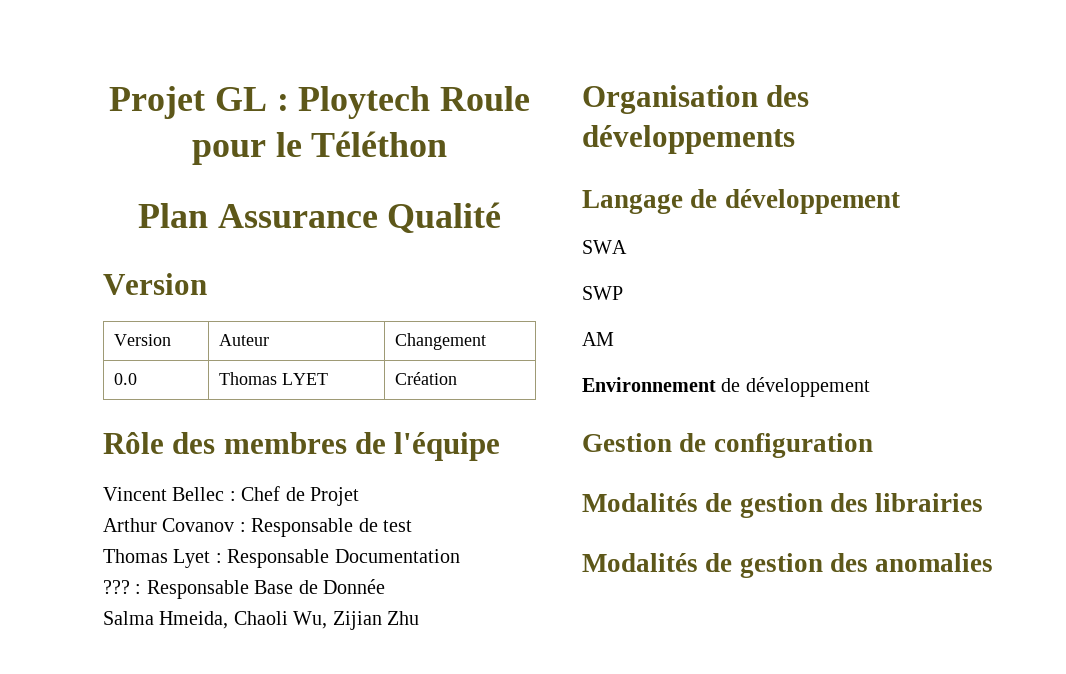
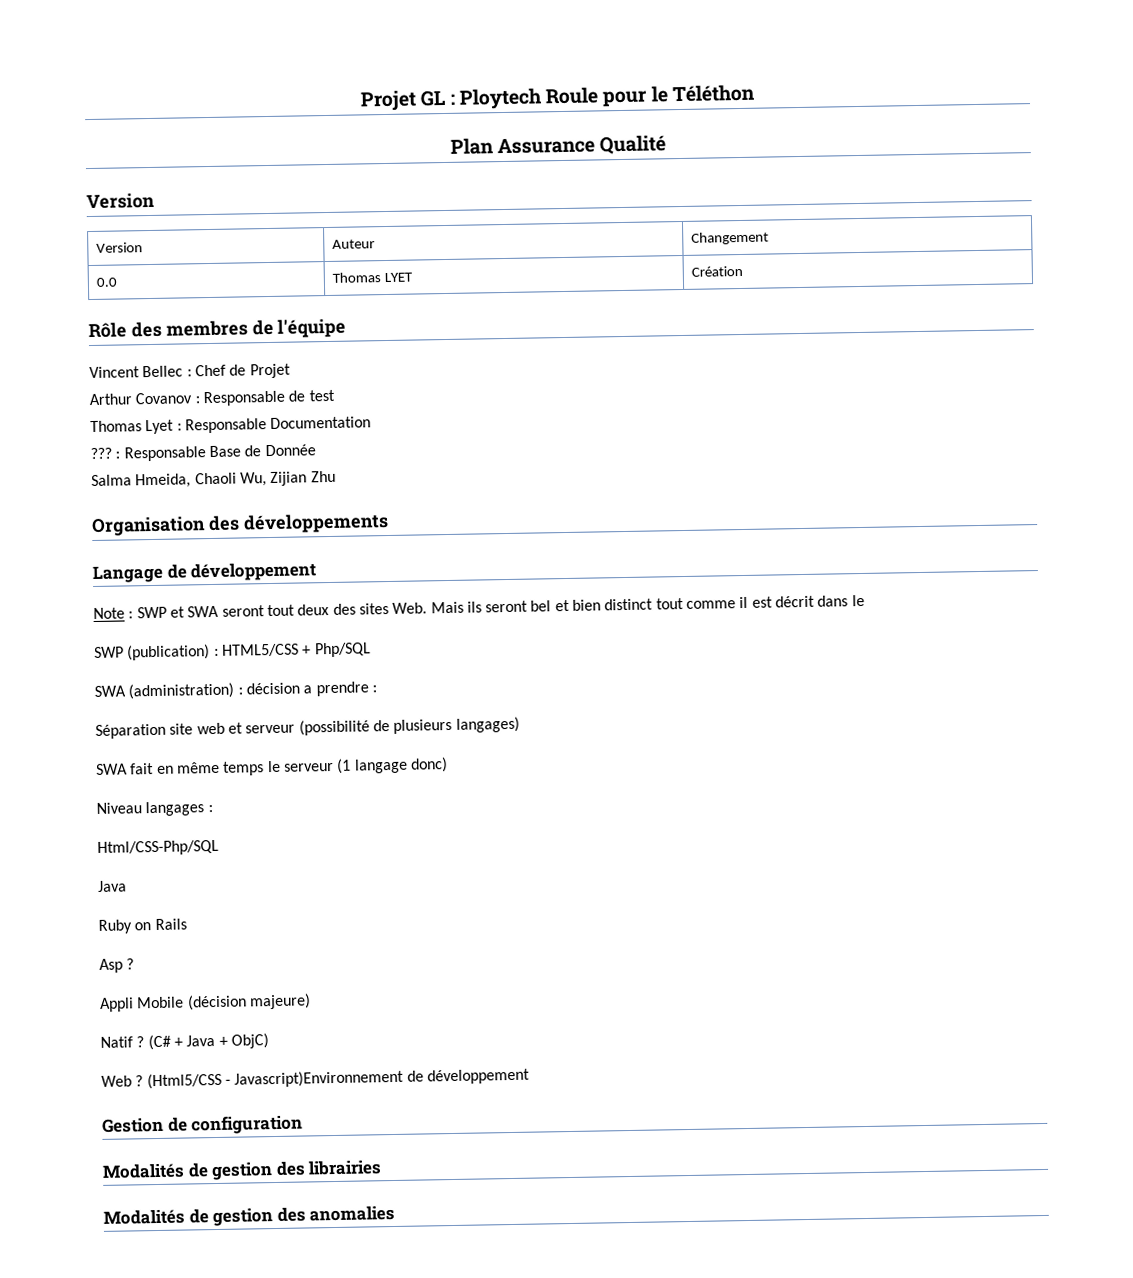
- SWA
- SWP
- AM
- Environnement de développement
+ Note : SWP et SWA seront tout deux des sites Web. Mais ils seront bel et bien distinct tout comme il est décrit dans le
+ SWP (publication) : HTML5/CSS + Php/SQL
+ SWA (administration) : décision a prendre :
+ Séparation site web et serveur (possibilité de plusieurs langages)
+ SWA fait en même temps le serveur (1 langage donc)
+ Niveau langages :
+ Html/CSS-Php/SQL
+ Java
+ Ruby on Rails
+ Asp ?
+ Appli Mobile (décision majeure)
+ Natif ? (C# + Java + ObjC)
+ Web ? (Html5/CSS - Javascript)Environnement de développement

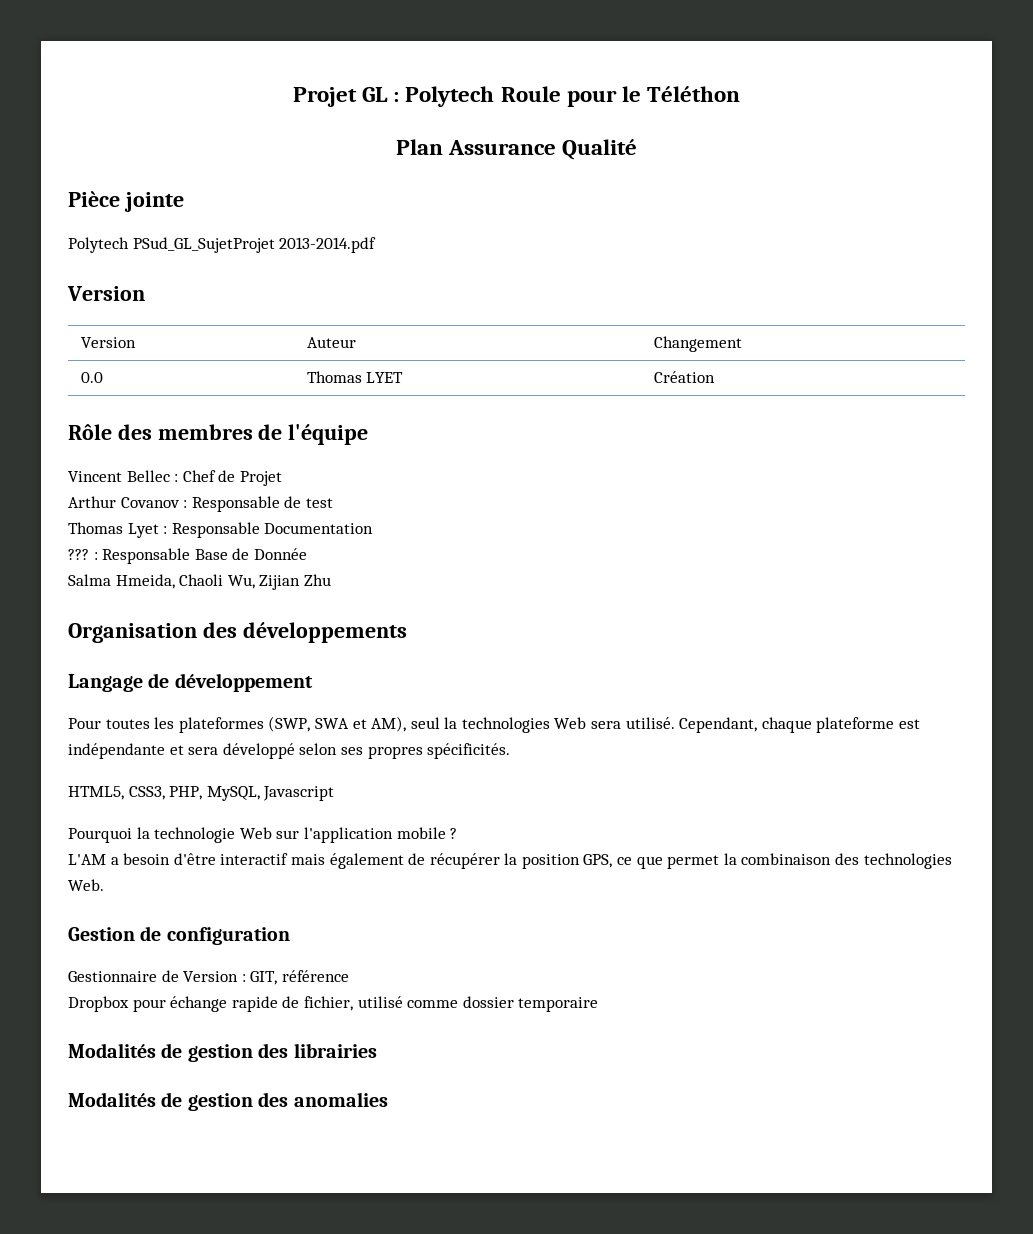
- Projet GL : Ploytech Roule pour le Téléthon
+ Projet GL : Polytech Roule pour le Téléthon
+ Pièce jointe
+ Polytech PSud_GL_SujetProjet 2013-2014.pdf
- Note : SWP et SWA seront tout deux des sites Web. Mais ils seront bel et bien distinct tout comme il est décrit dans le
- SWP (publication) : HTML5/CSS + Php/SQL
- SWA (administration) : décision a prendre :
- Séparation site web et serveur (possibilité de plusieurs langages)
- SWA fait en même temps le serveur (1 langage donc)
- Niveau langages :
- Html/CSS-Php/SQL
- Java
- Ruby on Rails
- Asp ?
- Appli Mobile (décision majeure)
- Natif ? (C# + Java + ObjC)
- Web ? (Html5/CSS - Javascript)Environnement de développement
+ Pour toutes les plateformes (SWP, SWA et AM), seul la technologies Web sera utilisé. Cependant, chaque plateforme est indépendante et sera développé selon ses propres spécificités.
+ HTML5, CSS3, PHP, MySQL, Javascript
+ Pourquoi la technologie Web sur l'application mobile ?
+ L'AM a besoin d'être interactif mais également de récupérer la position GPS, ce que permet la combinaison des technologies Web.
  Gestion de configuration
+ Gestionnaire de Version : GIT, référence
+ Dropbox pour échange rapide de fichier, utilisé comme dossier temporaire

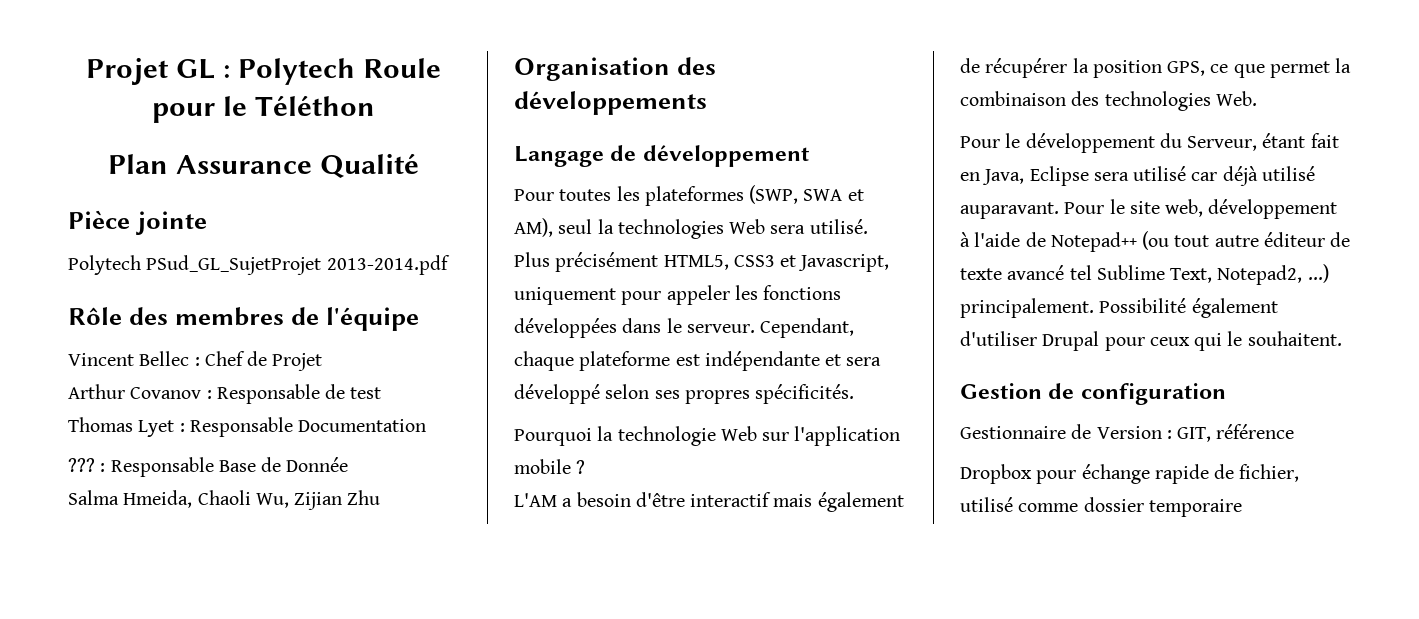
  Polytech PSud_GL_SujetProjet 2013-2014.pdf
- Version
- Version | Auteur | Changement
- 0.0 | Thomas LYET | Création
+ Plus précisément HTML5, CSS3 et Javascript, uniquement pour appeler les fonctions développées dans le serveur.
- HTML5, CSS3, PHP, MySQL, Javascript
+ Pour le développement du Serveur, étant fait en Java, Eclipse sera utilisé car déjà utilisé auparavant. Pour le site web, développement à l'aide de Notepad++ (ou tout autre éditeur de texte avancé tel Sublime Text, Notepad2, ...) principalement. Possibilité également d'utiliser Drupal pour ceux qui le souhaitent.
- Modalités de gestion des librairies
- Modalités de gestion des anomalies

